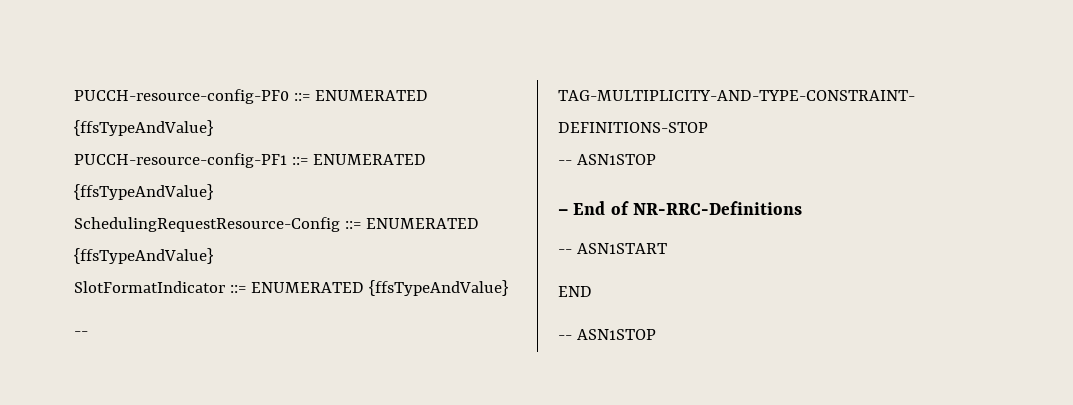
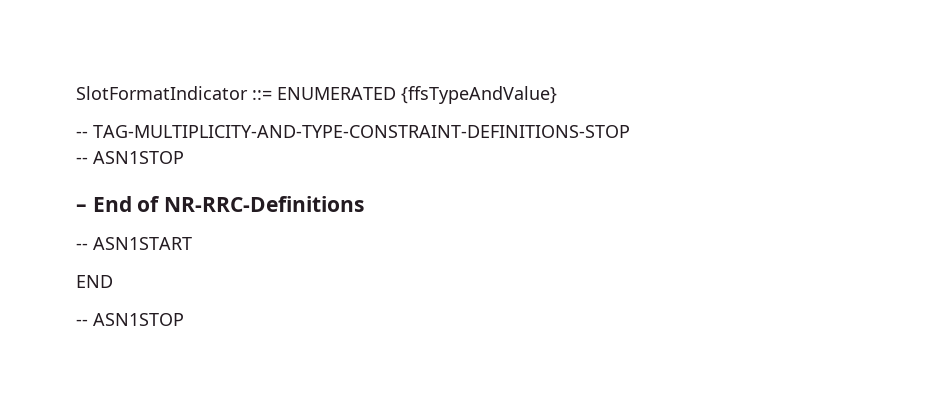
- PUCCH-resource-config-PF0 ::= ENUMERATED {ffsTypeAndValue}
- PUCCH-resource-config-PF1 ::= ENUMERATED {ffsTypeAndValue}
- SchedulingRequestResource-Config ::= ENUMERATED {ffsTypeAndValue}

